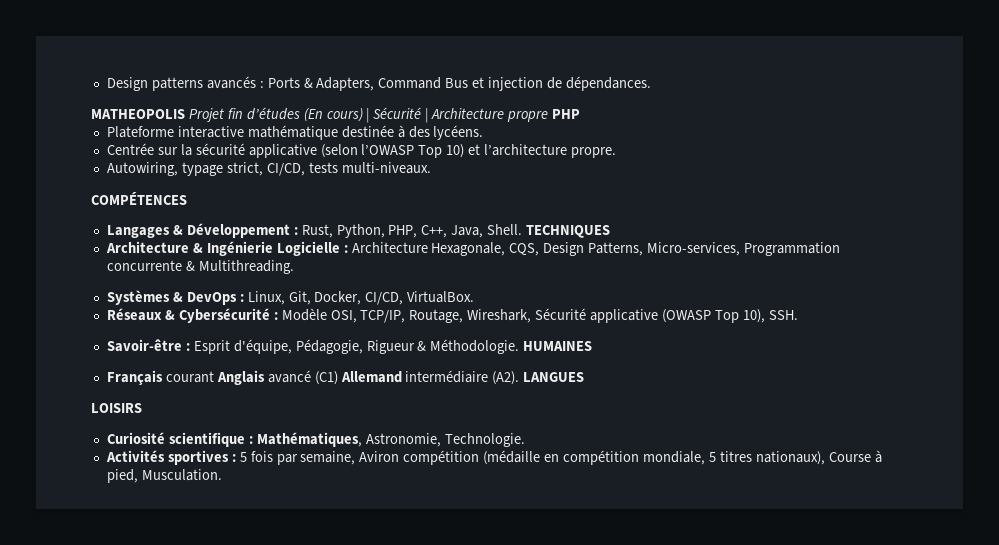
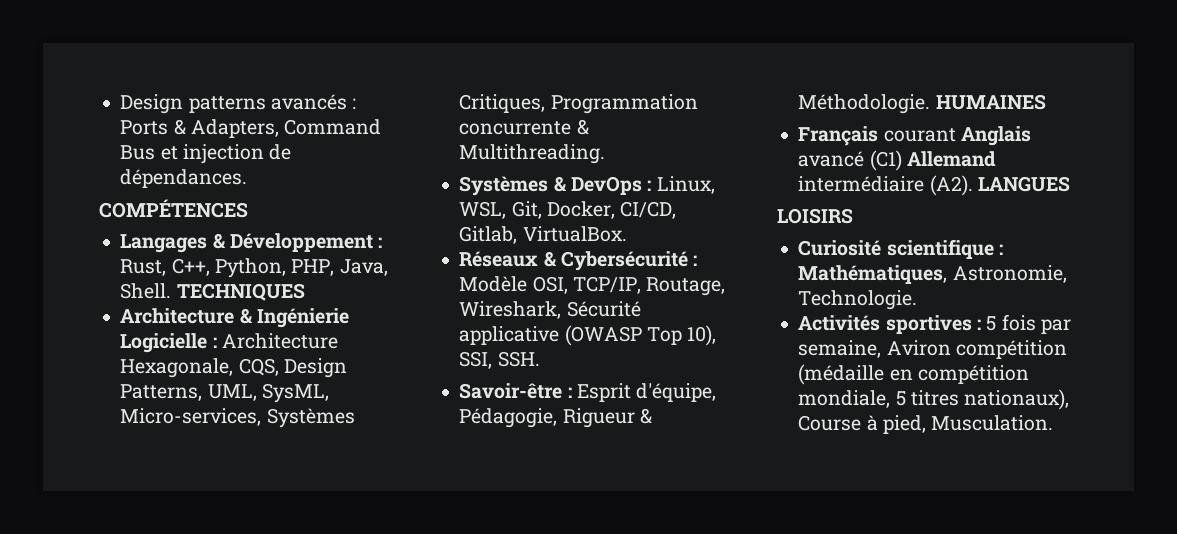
- MATHEOPOLIS Projet fin d’études (En cours) | Sécurité | Architecture propre PHP
- Plateforme interactive mathématique destinée à des lycéens.
- Centrée sur la sécurité applicative (selon l’OWASP Top 10) et l’architecture propre.
- Autowiring, typage strict, CI/CD, tests multi-niveaux.
- Langages & Développement : Rust, Python, PHP, C++, Java, Shell.
+ Langages & Développement : Rust, C++, Python, PHP, Java, Shell.
- Architecture & Ingénierie Logicielle : Architecture Hexagonale, CQS, Design Patterns, Micro-services, Programmation concurrente & Multithreading.
+ Architecture & Ingénierie Logicielle : Architecture Hexagonale, CQS, Design Patterns, UML, SysML, Micro-services, Systèmes Critiques, Programmation concurrente & Multithreading.
- Systèmes & DevOps : Linux, Git, Docker, CI/CD, VirtualBox.
+ Systèmes & DevOps : Linux, WSL, Git, Docker, CI/CD, Gitlab, VirtualBox.
- Réseaux & Cybersécurité : Modèle OSI, TCP/IP, Routage, Wireshark, Sécurité applicative (OWASP Top 10), SSH.
+ Réseaux & Cybersécurité : Modèle OSI, TCP/IP, Routage, Wireshark, Sécurité applicative (OWASP Top 10), SSI, SSH.

